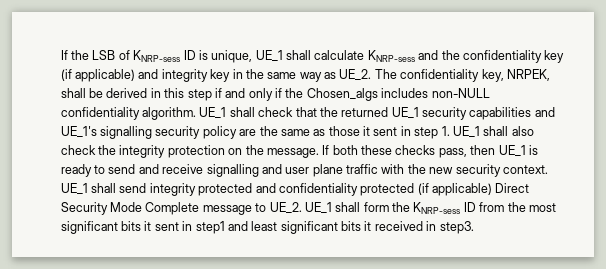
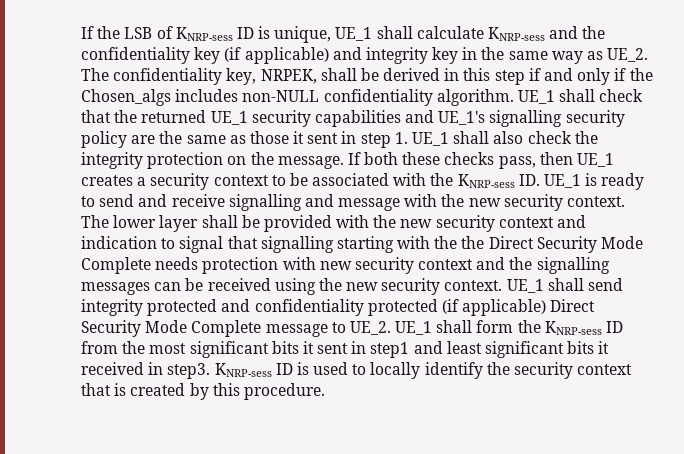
- If both these checks pass, then UE_1 is ready to send and receive signalling and user plane traffic with the new security context.
+ If both these checks pass, then UE_1 creates a security context to be associated with the KNRP-sess ID. UE_1 is ready to send and receive signalling and message with the new security context.
+ The lower layer shall be provided with the new security context and indication to signal that signalling starting with the the Direct Security Mode Complete needs protection with new security context and the signalling messages can be received using the new security context.
+ KNRP-sess ID is used to locally identify the security context that is created by this procedure.

